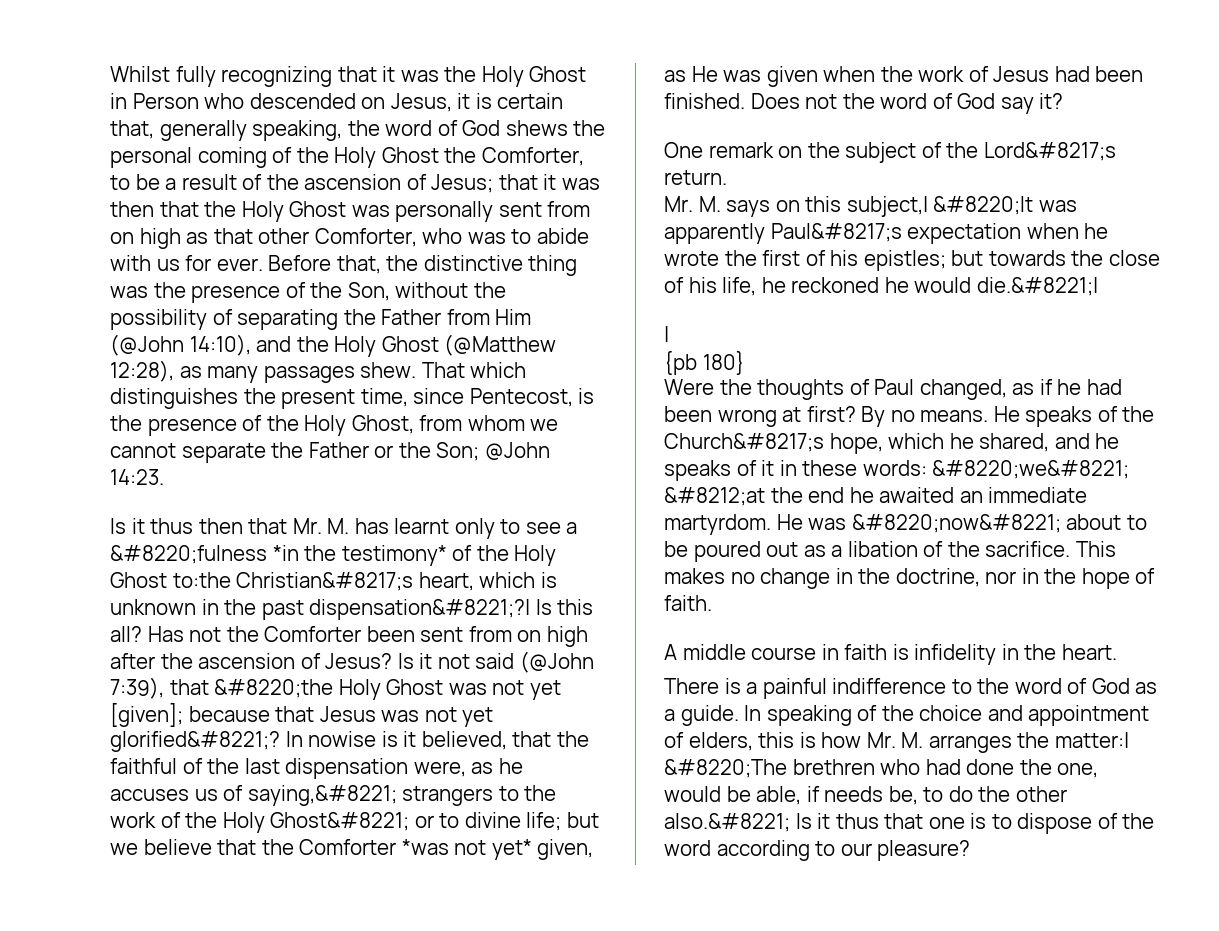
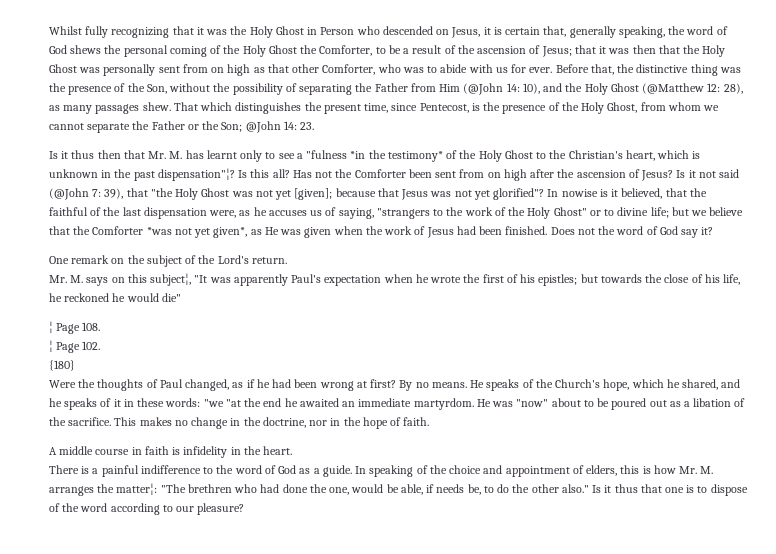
- Before that, the distinctive thing was the presence of the Son, without the possibility of separating the Father from Him (@John 14:10), and the Holy Ghost (@Matthew 12:28), as many passages shew.
+ Before that, the distinctive thing was the presence of the Son, without the possibility of separating the Father from Him (@John 14: 10), and the Holy Ghost (@Matthew 12: 28), as many passages shew.
- That which distinguishes the present time, since Pentecost, is the presence of the Holy Ghost, from whom we cannot separate the Father or the Son; @John 14:23.
+ That which distinguishes the present time, since Pentecost, is the presence of the Holy Ghost, from whom we cannot separate the Father or the Son; @John 14: 23.
- Is it thus then that Mr. M. has learnt only to see a &#8220;fulness *in the testimony* of the Holy Ghost to:the Christian&#8217;s heart, which is unknown in the past dispensation&#8221;?| Is this all?
+ Is it thus then that Mr. M. has learnt only to see a "fulness *in the testimony* of the Holy Ghost to the Christian's heart, which is unknown in the past dispensation"¦? Is this all?
- Is it not said (@John 7:39), that &#8220;the Holy Ghost was not yet [given]; because that Jesus was not yet glorified&#8221;?
+ Is it not said (@John 7: 39), that "the Holy Ghost was not yet [given]; because that Jesus was not yet glorified"?
- In nowise is it believed, that the faithful of the last dispensation were, as he accuses us of saying,&#8221; strangers to the work of the Holy Ghost&#8221; or to divine life; but we believe that the Comforter *was not yet* given, as He was given when the work of Jesus had been finished.
+ In nowise is it believed, that the faithful of the last dispensation were, as he accuses us of saying, "strangers to the work of the Holy Ghost" or to divine life; but we believe that the Comforter *was not yet given*, as He was given when the work of Jesus had been finished.
- One remark on the subject of the Lord&#8217;s return.
+ One remark on the subject of the Lord's return.
- Mr. M. says on this subject,| &#8220;It was apparently Paul&#8217;s expectation when he wrote the first of his epistles; but towards the close of his life, he reckoned he would die.&#8221;|
- |
- {pb 180}
+ Mr. M. says on this subject¦, "It was apparently Paul's expectation when he wrote the first of his epistles; but towards the close of his life, he reckoned he would die"
+ ¦ Page 108.
+ ¦ Page 102.
+ {180}
- He speaks of the Church&#8217;s hope, which he shared, and he speaks of it in these words: &#8220;we&#8221; &#8212;at the end he awaited an immediate martyrdom.
+ He speaks of the Church's hope, which he shared, and he speaks of it in these words: "we "at the end he awaited an immediate martyrdom.
- He was &#8220;now&#8221; about to be poured out as a libation of the sacrifice.
+ He was "now" about to be poured out as a libation of the sacrifice.
- In speaking of the choice and appointment of elders, this is how Mr. M. arranges the matter:| &#8220;The brethren who had done the one, would be able, if needs be, to do the other also.&#8221; Is it thus that one is to dispose of the word according to our pleasure?
+ In speaking of the choice and appointment of elders, this is how Mr. M. arranges the matter¦: "The brethren who had done the one, would be able, if needs be, to do the other also." Is it thus that one is to dispose of the word according to our pleasure?

